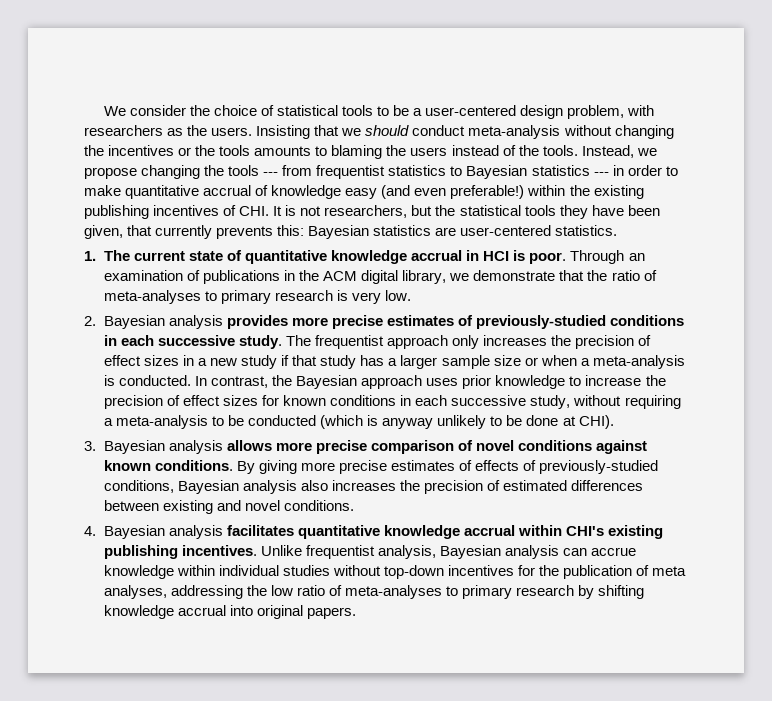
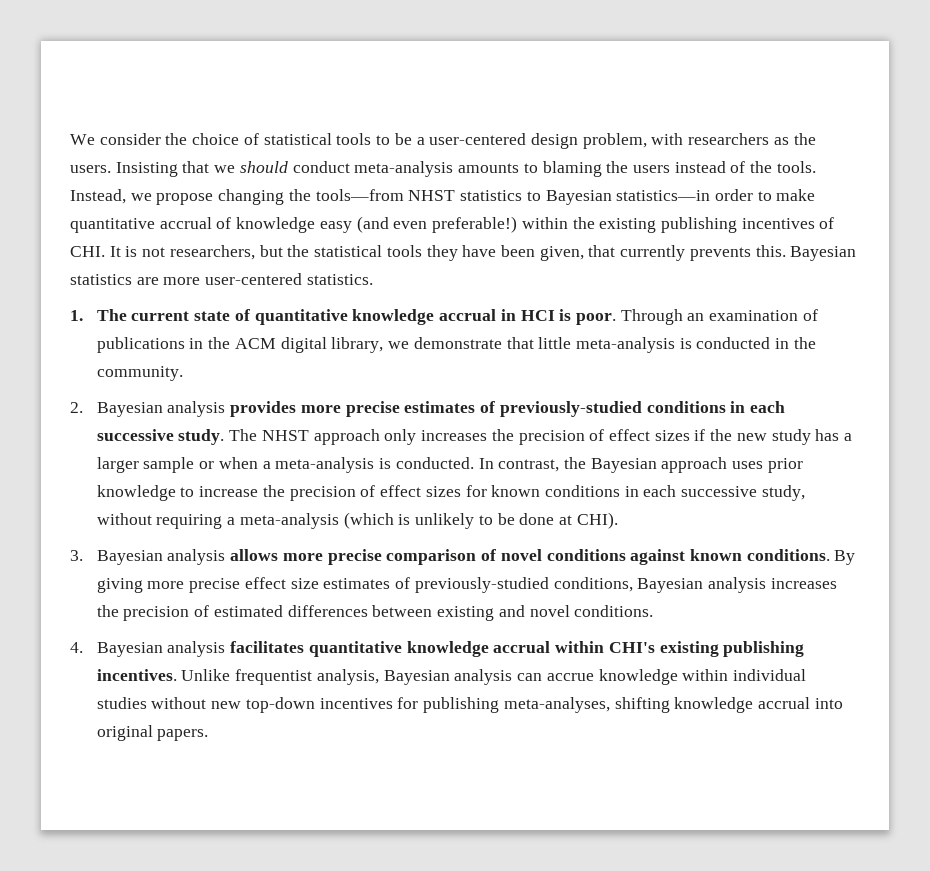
- Insisting that we should conduct meta-analysis without changing the incentives or the tools amounts to blaming the users instead of the tools.
+ Insisting that we should conduct meta-analysis amounts to blaming the users instead of the tools.
- Instead, we propose changing the tools --- from frequentist statistics to Bayesian statistics --- in order to make quantitative accrual of knowledge easy (and even preferable!) within the existing publishing incentives of CHI. It is not researchers, but the statistical tools they have been given, that currently prevents this: Bayesian statistics are user-centered statistics.
+ Instead, we propose changing the tools—from NHST statistics to Bayesian statistics—in order to make quantitative accrual of knowledge easy (and even preferable!) within the existing publishing incentives of CHI. It is not researchers, but the statistical tools they have been given, that currently prevents this. Bayesian statistics are more user-centered statistics.
- Through an examination of publications in the ACM digital library, we demonstrate that the ratio of meta-analyses to primary research is very low.
+ Through an examination of publications in the ACM digital library, we demonstrate that little meta-analysis is conducted in the community.
- The frequentist approach only increases the precision of effect sizes in a new study if that study has a larger sample size or when a meta-analysis is conducted.
+ The NHST approach only increases the precision of effect sizes if the new study has a larger sample or when a meta-analysis is conducted.
- In contrast, the Bayesian approach uses prior knowledge to increase the precision of effect sizes for known conditions in each successive study, without requiring a meta-analysis to be conducted (which is anyway unlikely to be done at CHI).
+ In contrast, the Bayesian approach uses prior knowledge to increase the precision of effect sizes for known conditions in each successive study, without requiring a meta-analysis (which is unlikely to be done at CHI).
- By giving more precise estimates of effects of previously-studied conditions, Bayesian analysis also increases the precision of estimated differences between existing and novel conditions.
+ By giving more precise effect size estimates of previously-studied conditions, Bayesian analysis increases the precision of estimated differences between existing and novel conditions.
- Unlike frequentist analysis, Bayesian analysis can accrue knowledge within individual studies without top-down incentives for the publication of meta analyses, addressing the low ratio of meta-analyses to primary research by shifting knowledge accrual into original papers.
+ Unlike frequentist analysis, Bayesian analysis can accrue knowledge within individual studies without new top-down incentives for publishing meta-analyses, shifting knowledge accrual into original papers.

